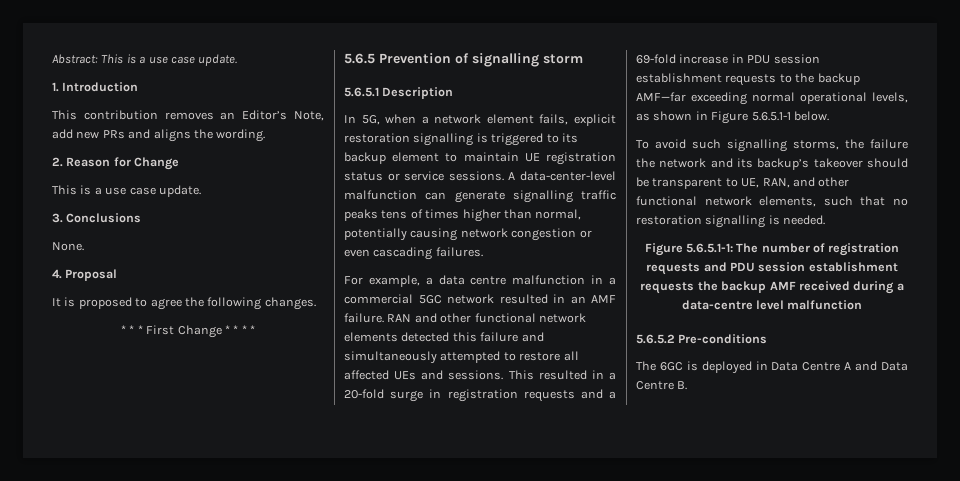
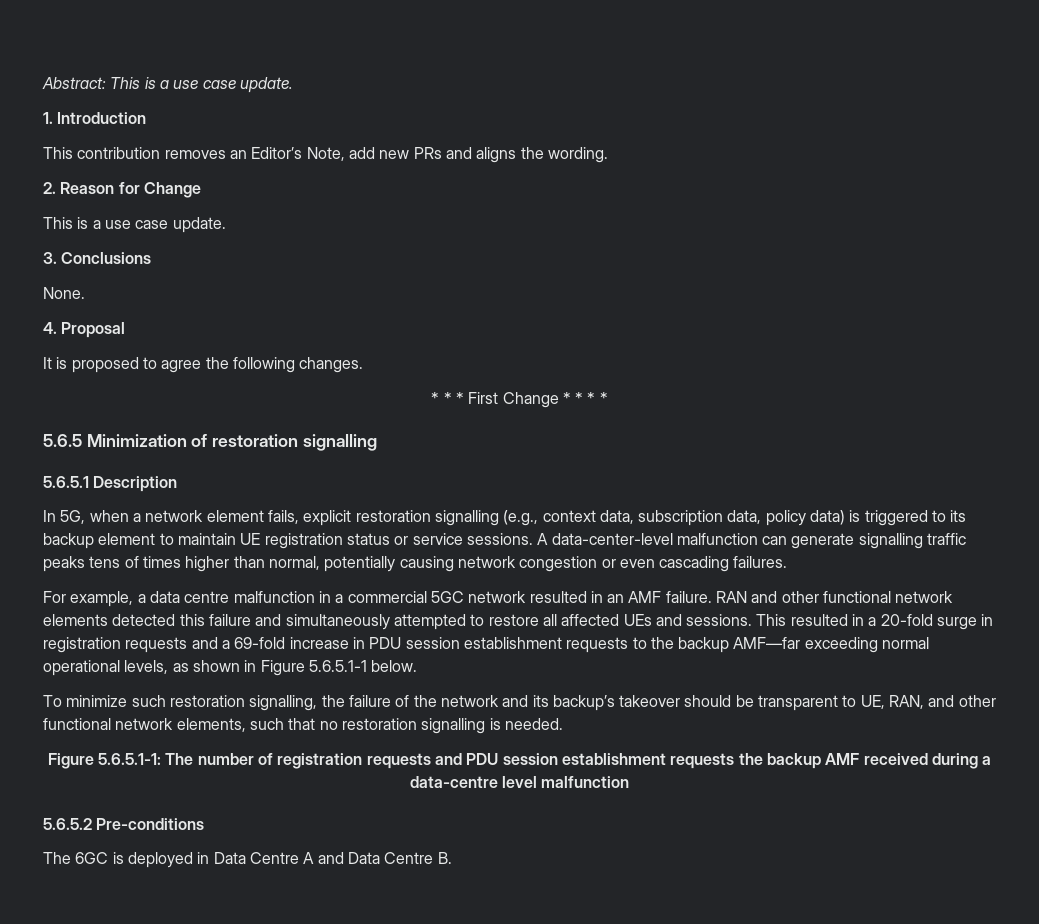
- 5.6.5 Prevention of signalling storm
+ 5.6.5 Minimization of restoration signalling
- In 5G, when a network element fails, explicit restoration signalling is triggered to its backup element to maintain UE registration status or service sessions.
+ In 5G, when a network element fails, explicit restoration signalling (e.g., context data, subscription data, policy data) is triggered to its backup element to maintain UE registration status or service sessions.
- To avoid such signalling storms, the failure the network and its backup’s takeover should be transparent to UE, RAN, and other functional network elements, such that no restoration signalling is needed.
+ To minimize such restoration signalling, the failure of the network and its backup’s takeover should be transparent to UE, RAN, and other functional network elements, such that no restoration signalling is needed.

